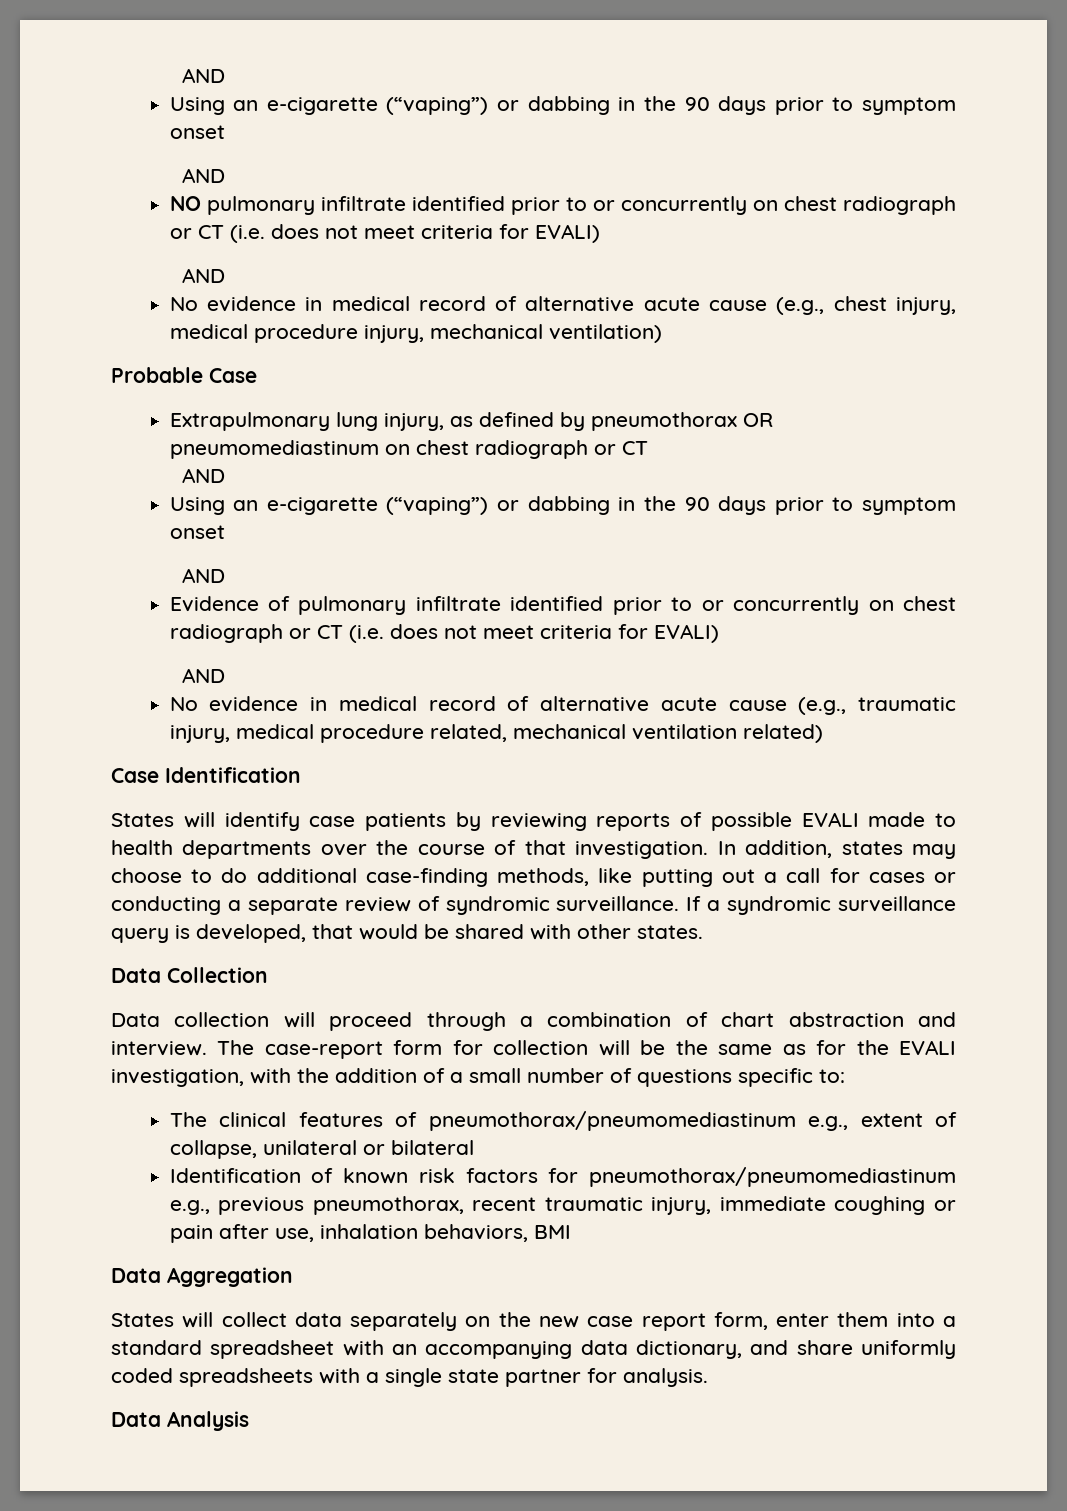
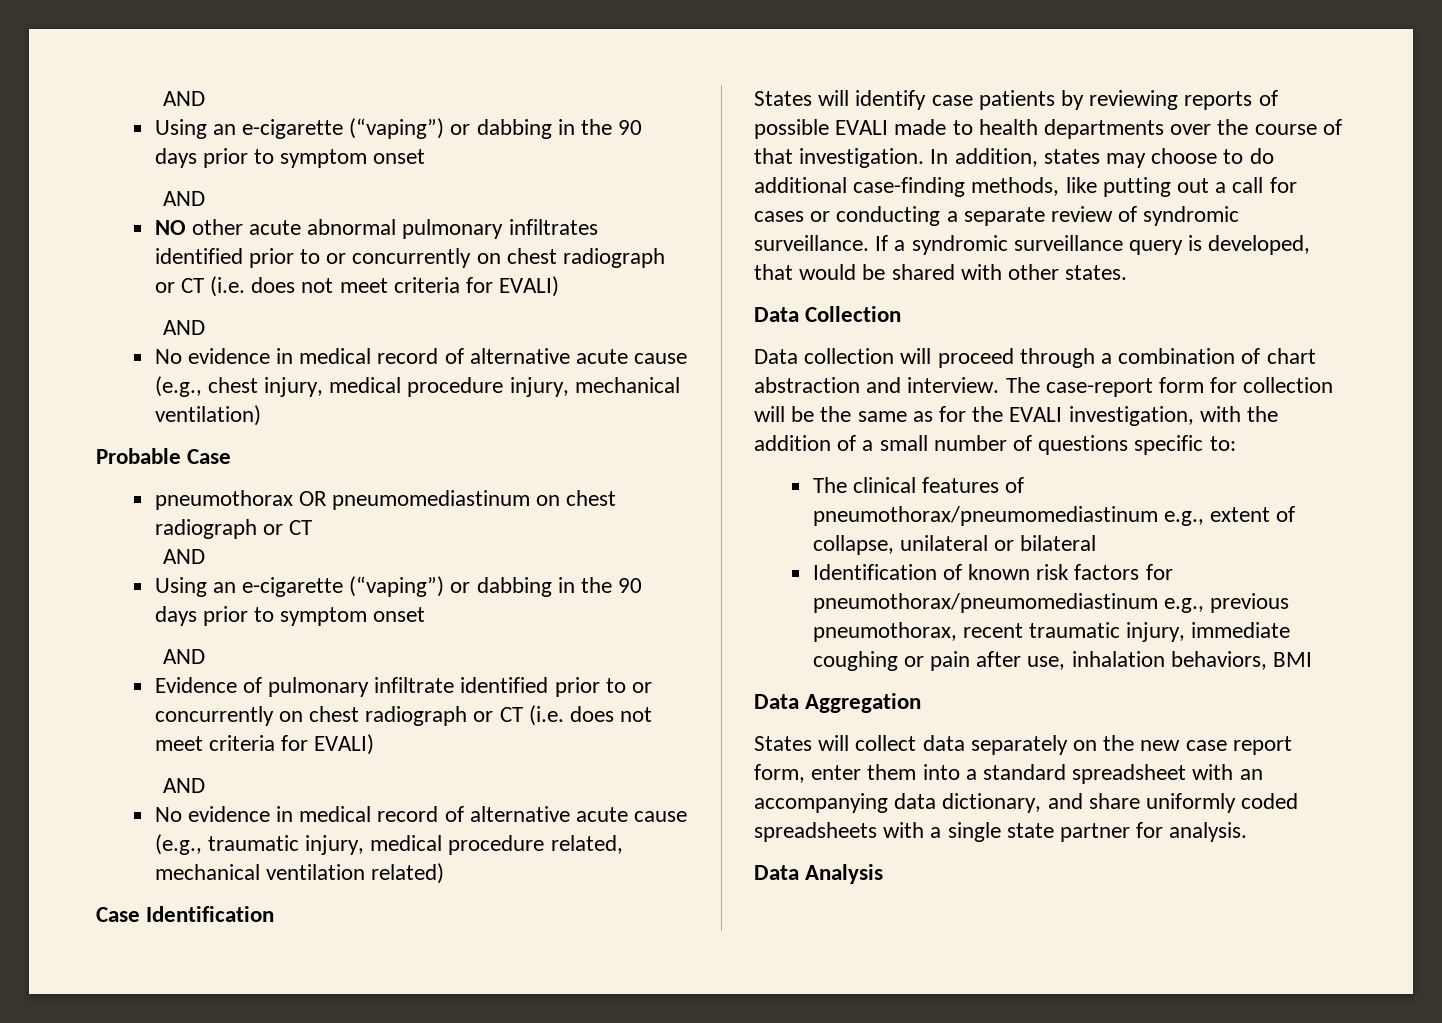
- NO pulmonary infiltrate identified prior to or concurrently on chest radiograph or CT (i.e. does not meet criteria for EVALI)
+ NO other acute abnormal pulmonary infiltrates identified prior to or concurrently on chest radiograph or CT (i.e. does not meet criteria for EVALI)
- Extrapulmonary lung injury, as defined by pneumothorax OR pneumomediastinum on chest radiograph or CT
+ pneumothorax OR pneumomediastinum on chest radiograph or CT

